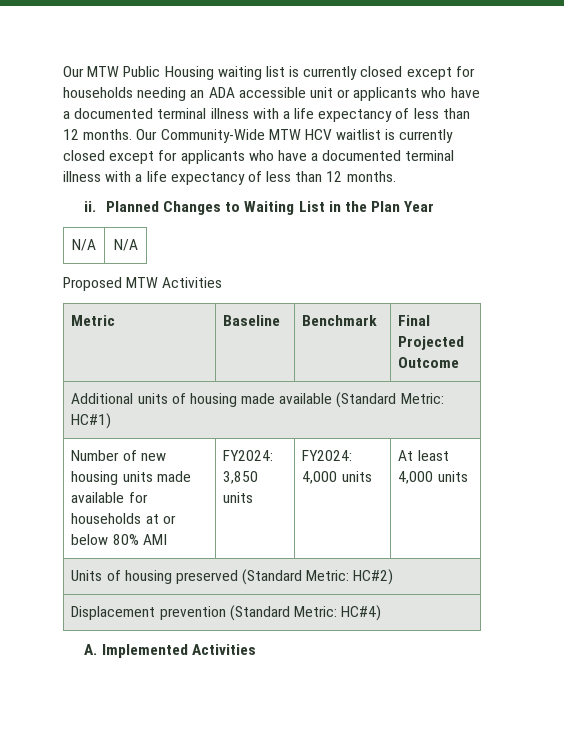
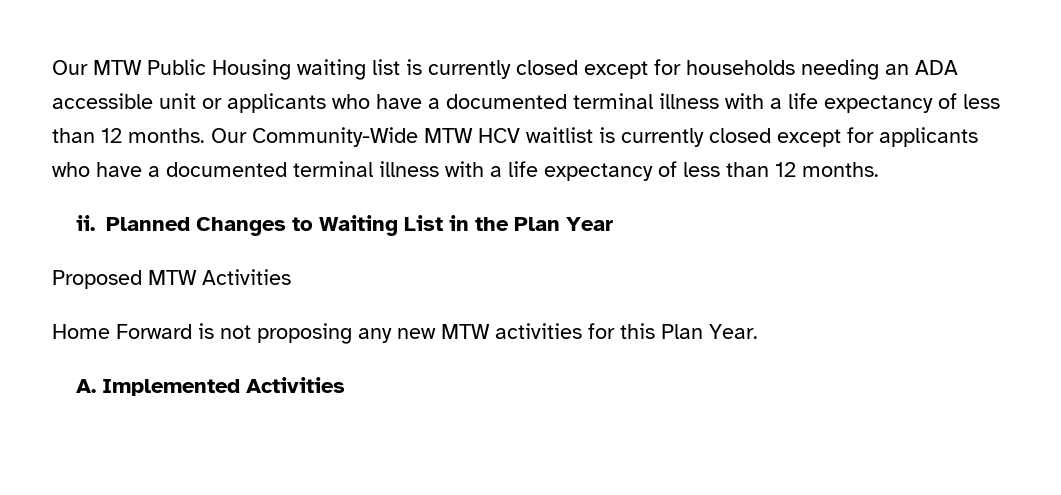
- N/A | N/A
- Metric | Baseline | Benchmark | Final Projected Outcome
- Additional units of housing made available (Standard Metric: HC#1)
- Number of new housing units made available for households at or below 80% AMI | FY2024: 3,850 units | FY2024: 4,000 units | At least 4,000 units
- Units of housing preserved (Standard Metric: HC#2)
- Displacement prevention (Standard Metric: HC#4)
+ Home Forward is not proposing any new MTW activities for this Plan Year.

